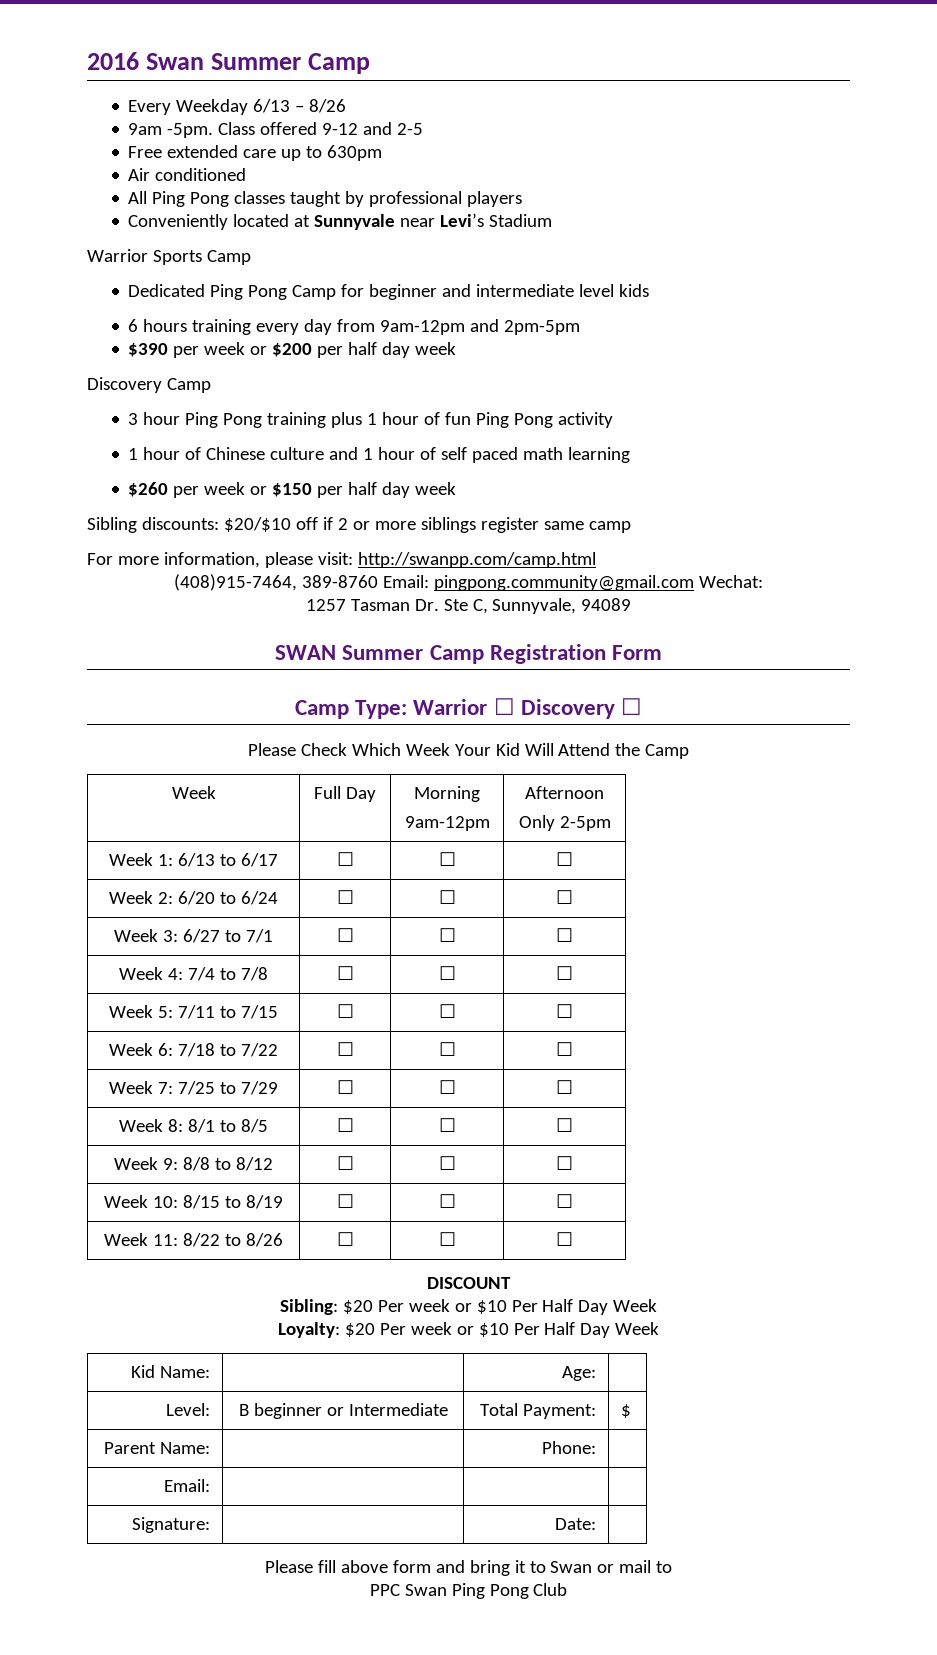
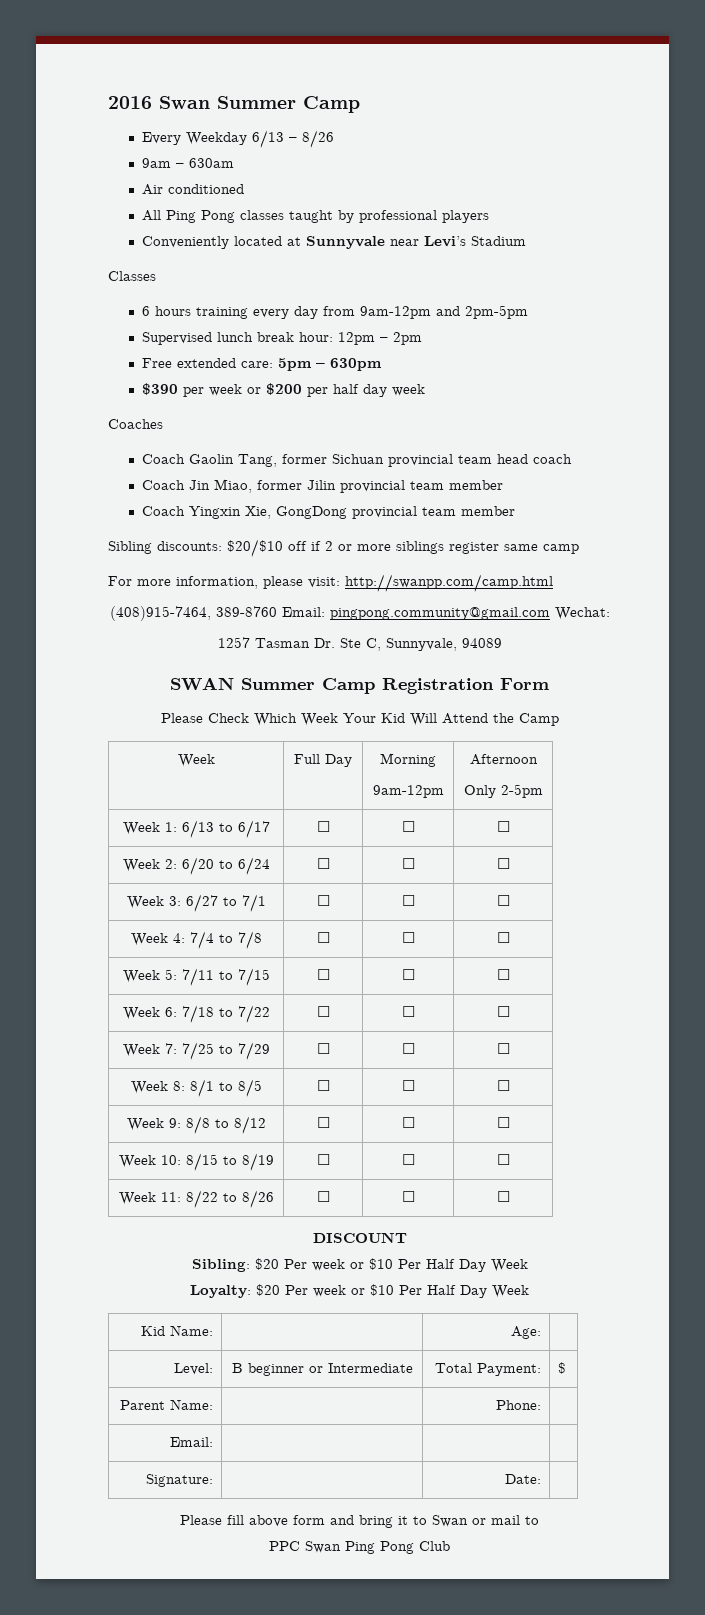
- 9am -5pm. Class offered 9-12 and 2-5
- Free extended care up to 630pm
+ 9am – 630am
- Warrior Sports Camp
- Dedicated Ping Pong Camp for beginner and intermediate level kids
+ Classes
+ Supervised lunch break hour: 12pm – 2pm
+ Free extended care: 5pm – 630pm
- Discovery Camp
- 3 hour Ping Pong training plus 1 hour of fun Ping Pong activity
- 1 hour of Chinese culture and 1 hour of self paced math learning
- $260 per week or $150 per half day week
+ Coaches
+ Coach Gaolin Tang, former Sichuan provincial team head coach
+ Coach Jin Miao, former Jilin provincial team member
+ Coach Yingxin Xie, GongDong provincial team member
- Camp Type: Warrior ☐ Discovery ☐

